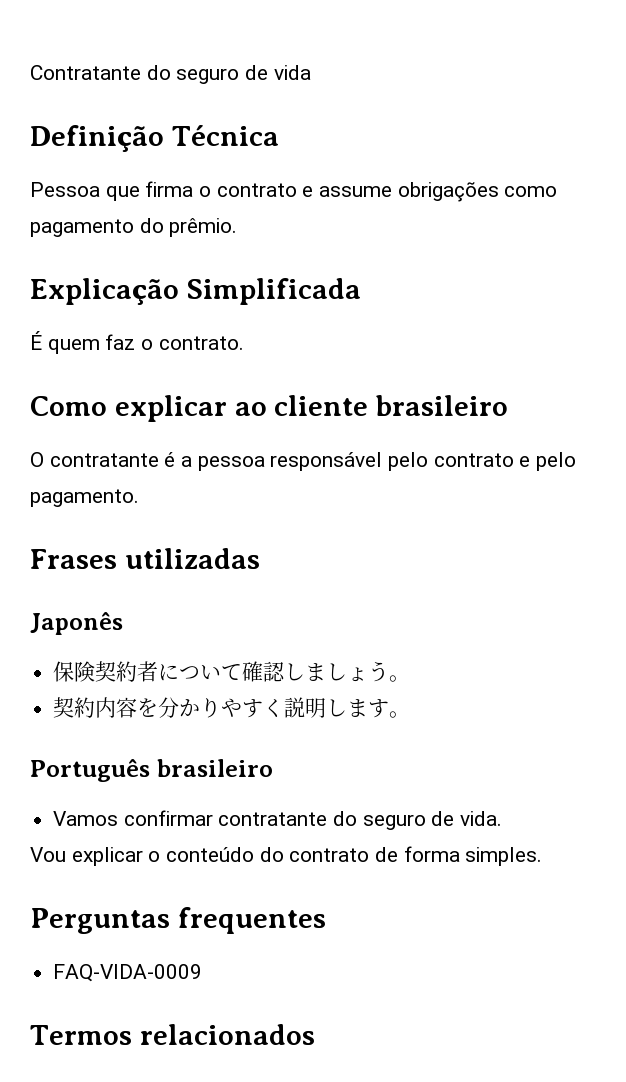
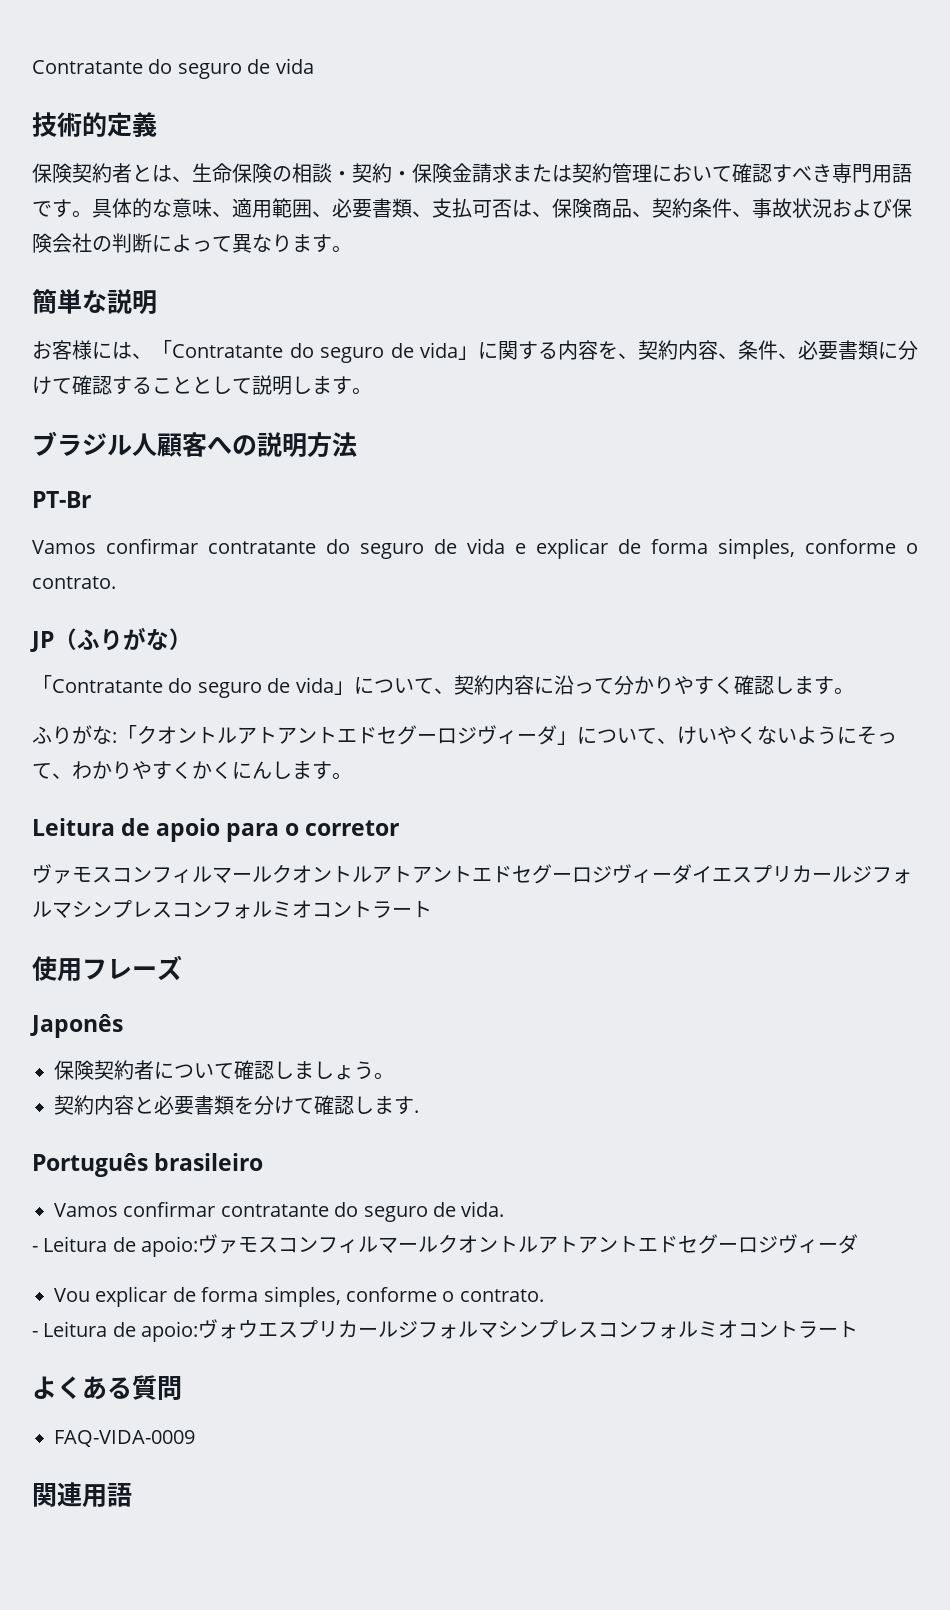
- Definição Técnica
- Pessoa que firma o contrato e assume obrigações como pagamento do prêmio.
- Explicação Simplificada
- É quem faz o contrato.
- Como explicar ao cliente brasileiro
- O contratante é a pessoa responsável pelo contrato e pelo pagamento.
- Frases utilizadas
+ 技術的定義
+ 保険契約者とは、生命保険の相談・契約・保険金請求または契約管理において確認すべき専門用語です。具体的な意味、適用範囲、必要書類、支払可否は、保険商品、契約条件、事故状況および保険会社の判断によって異なります。
+ 簡単な説明
+ お客様には、「Contratante do seguro de vida」に関する内容を、契約内容、条件、必要書類に分けて確認することとして説明します。
+ ブラジル人顧客への説明方法
+ PT-Br
+ Vamos confirmar contratante do seguro de vida e explicar de forma simples, conforme o contrato.
+ JP（ふりがな）
+ 「Contratante do seguro de vida」について、契約内容に沿って分かりやすく確認します。
+ ふりがな:「クオントルアトアントエドセグーロジヴィーダ」について、けいやくないようにそって、わかりやすくかくにんします。
+ Leitura de apoio para o corretor
+ ヴァモスコンフィルマールクオントルアトアントエドセグーロジヴィーダイエスプリカールジフォルマシンプレスコンフォルミオコントラート
+ 使用フレーズ
- 契約内容を分かりやすく説明します。
+ 契約内容と必要書類を分けて確認します.
- Vou explicar o conteúdo do contrato de forma simples.
- Perguntas frequentes
+ - Leitura de apoio:ヴァモスコンフィルマールクオントルアトアントエドセグーロジヴィーダ
+ Vou explicar de forma simples, conforme o contrato.
+ - Leitura de apoio:ヴォウエスプリカールジフォルマシンプレスコンフォルミオコントラート
+ よくある質問
- Termos relacionados
+ 関連用語

